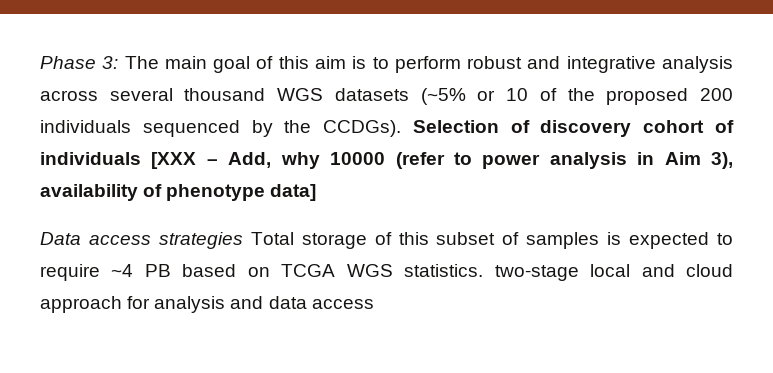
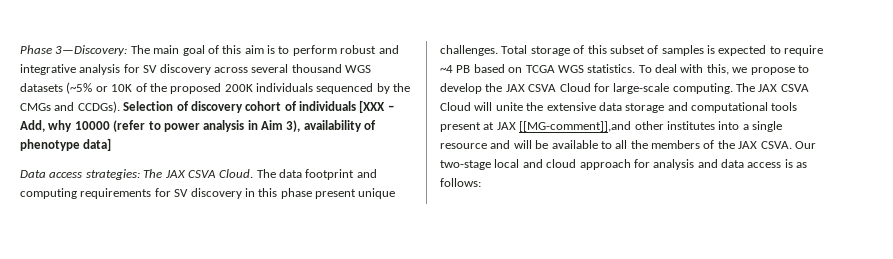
- Phase 3: The main goal of this aim is to perform robust and integrative analysis across several thousand WGS datasets (~5% or 10 of the proposed 200 individuals sequenced by the CCDGs).
+ Phase 3—Discovery: The main goal of this aim is to perform robust and integrative analysis for SV discovery across several thousand WGS datasets (~5% or 10K of the proposed 200K individuals sequenced by the CMGs and CCDGs).
- Data access strategies Total storage of this subset of samples is expected to require ~4 PB based on TCGA WGS statistics. two-stage local and cloud approach for analysis and data access
+ Data access strategies: The JAX CSVA Cloud. The data footprint and computing requirements for SV discovery in this phase present unique challenges. Total storage of this subset of samples is expected to require ~4 PB based on TCGA WGS statistics. To deal with this, we propose to develop the JAX CSVA Cloud for large-scale computing. The JAX CSVA Cloud will unite the extensive data storage and computational tools present at JAX [[MG-comment]],and other institutes into a single resource and will be available to all the members of the JAX CSVA. Our two-stage local and cloud approach for analysis and data access is as follows:

